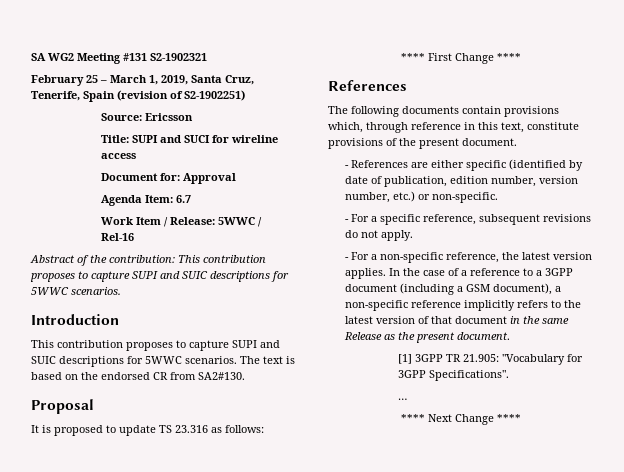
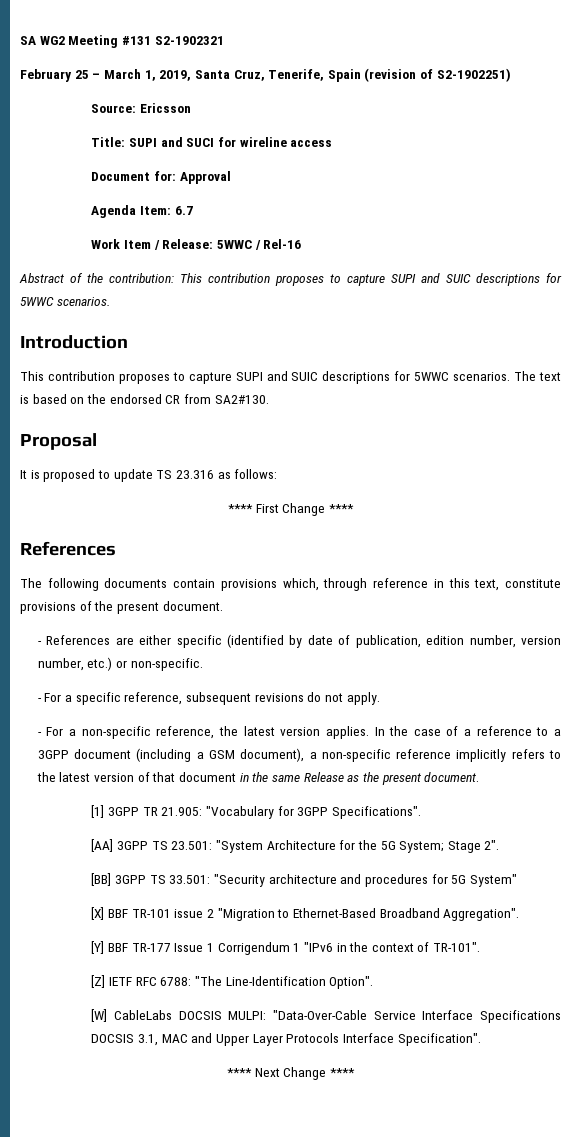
- …
+ [AA] 3GPP TS 23.501: "System Architecture for the 5G System; Stage 2".
+ [BB] 3GPP TS 33.501: "Security architecture and procedures for 5G System"
+ [X] BBF TR-101 issue 2 "Migration to Ethernet-Based Broadband Aggregation".
+ [Y] BBF TR-177 Issue 1 Corrigendum 1 "IPv6 in the context of TR-101".
+ [Z] IETF RFC 6788: "The Line-Identification Option".
+ [W] CableLabs DOCSIS MULPI: "Data-Over-Cable Service Interface Specifications DOCSIS 3.1, MAC and Upper Layer Protocols Interface Specification".

